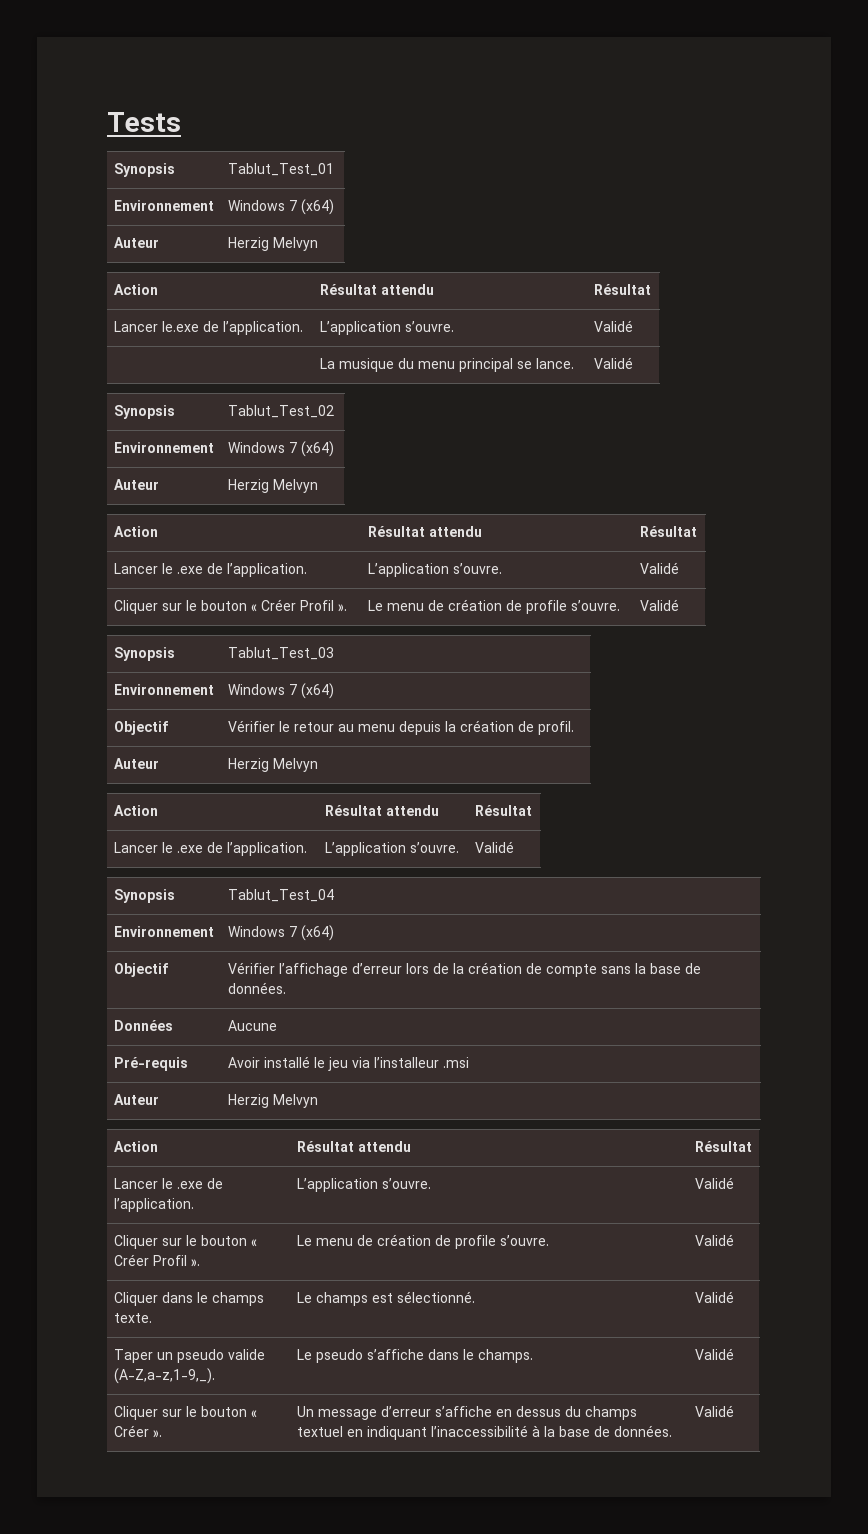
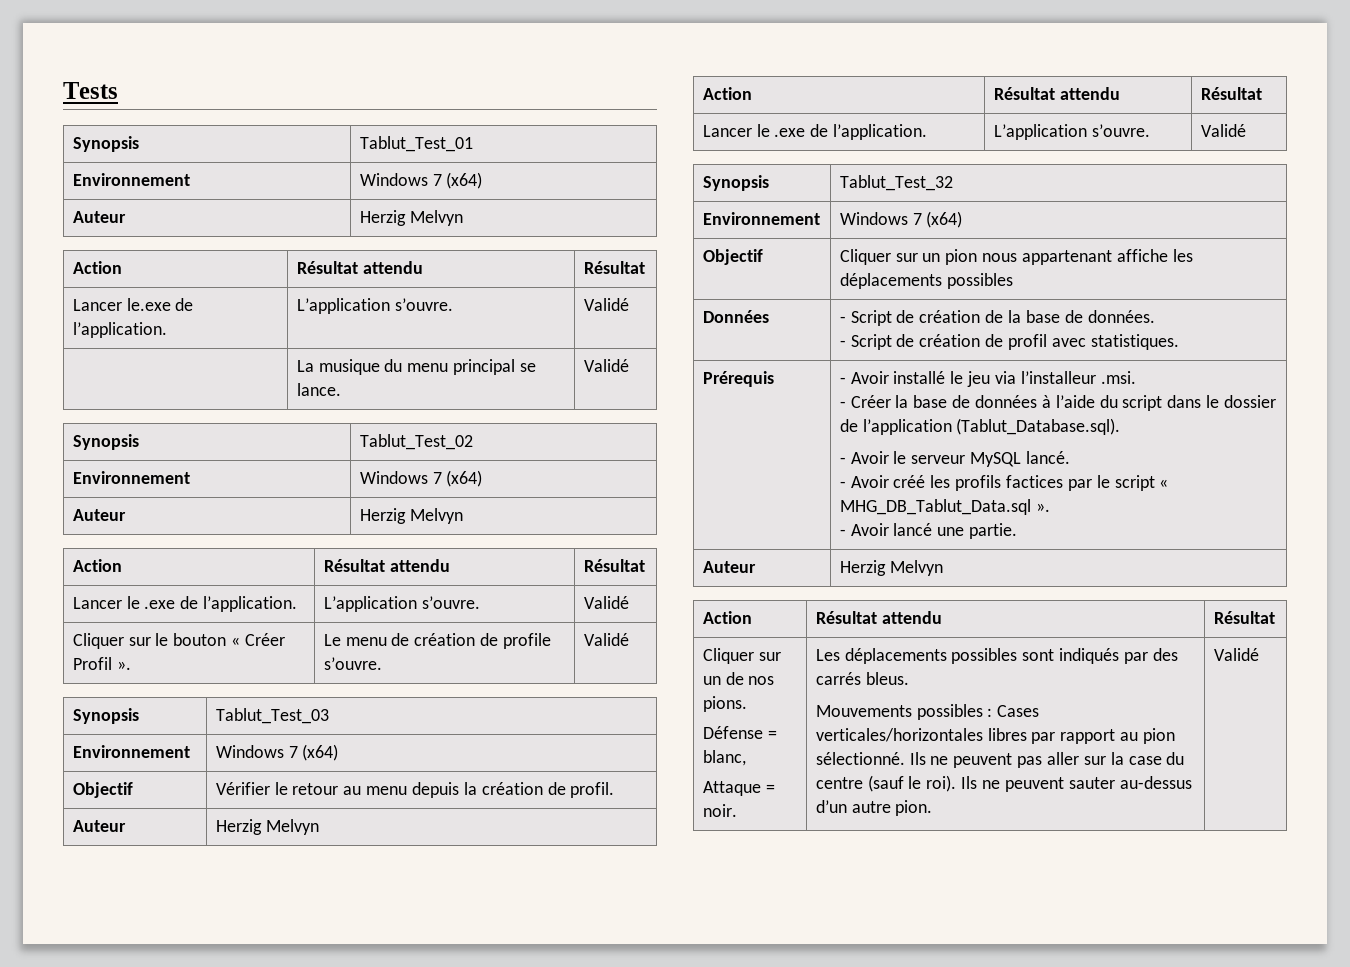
- Synopsis | Tablut_Test_04
+ Synopsis | Tablut_Test_32
  Environnement | Windows 7 (x64)
- Objectif | Vérifier l’affichage d’erreur lors de la création de compte sans la base de données.
- Données | Aucune
- Pré-requis | Avoir installé le jeu via l’installeur .msi
+ Objectif | Cliquer sur un pion nous appartenant affiche les déplacements possibles
+ Données | - Script de création de la base de données.
+ - Script de création de profil avec statistiques.
+ Prérequis | - Avoir installé le jeu via l’installeur .msi.
+ - Créer la base de données à l’aide du script dans le dossier de l’application (Tablut_Database.sql).
+ - Avoir le serveur MySQL lancé.
+ - Avoir créé les profils factices par le script « MHG_DB_Tablut_Data.sql ».
+ - Avoir lancé une partie.
  Auteur | Herzig Melvyn
  Action | Résultat attendu | Résultat
- Lancer le .exe de l’application. | L’application s’ouvre. | Validé
- Cliquer sur le bouton « Créer Profil ». | Le menu de création de profile s’ouvre. | Validé
- Cliquer dans le champs texte. | Le champs est sélectionné. | Validé
- Taper un pseudo valide (A-Z,a-z,1-9,_). | Le pseudo s’affiche dans le champs. | Validé
- Cliquer sur le bouton « Créer ». | Un message d’erreur s’affiche en dessus du champs textuel en indiquant l’inaccessibilité à la base de données. | Validé
+ Cliquer sur un de nos pions.
+ Défense = blanc,
+ Attaque = noir. | Les déplacements possibles sont indiqués par des carrés bleus.
+ Mouvements possibles : Cases verticales/horizontales libres par rapport au pion sélectionné. Ils ne peuvent pas aller sur la case du centre (sauf le roi). Ils ne peuvent sauter au-dessus d’un autre pion. | Validé

